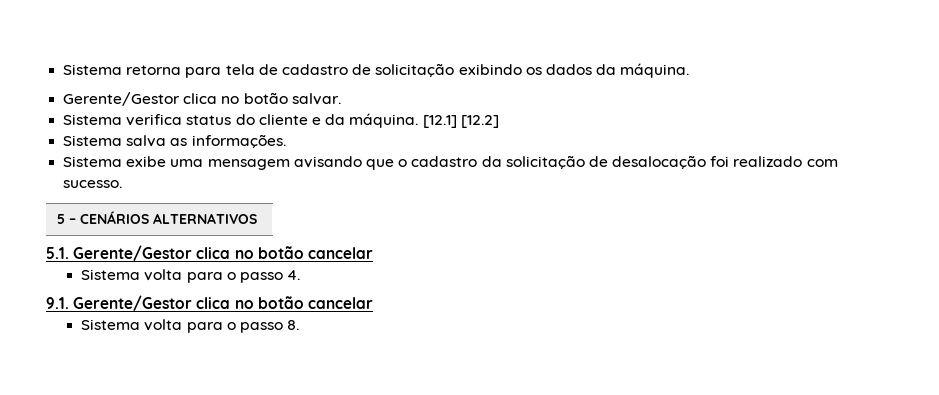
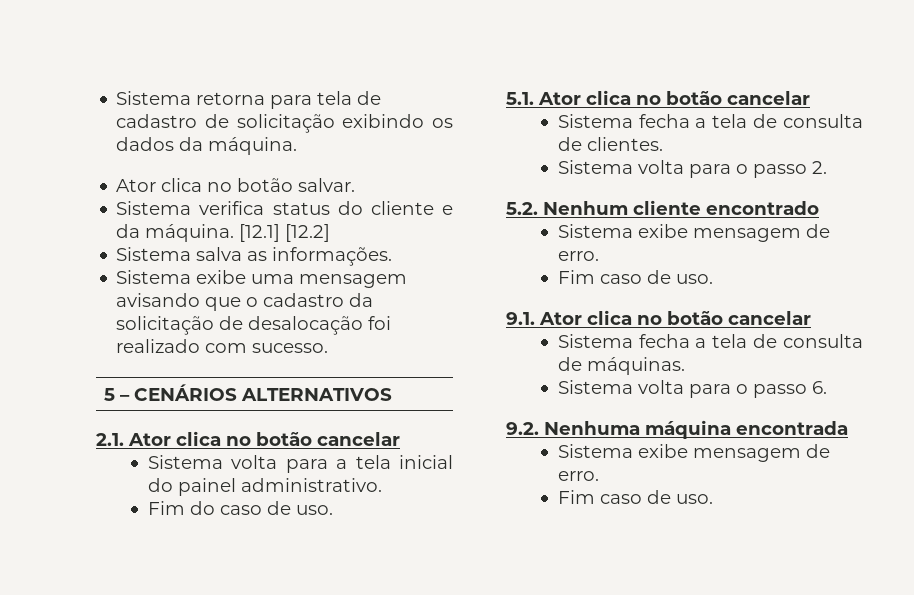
- Gerente/Gestor clica no botão salvar.
+ Ator clica no botão salvar.
- 5.1. Gerente/Gestor clica no botão cancelar
- Sistema volta para o passo 4.
- 9.1. Gerente/Gestor clica no botão cancelar
- Sistema volta para o passo 8.
+ 2.1. Ator clica no botão cancelar
+ Sistema volta para a tela inicial do painel administrativo.
+ Fim do caso de uso.
+ 5.1. Ator clica no botão cancelar
+ Sistema fecha a tela de consulta de clientes.
+ Sistema volta para o passo 2.
+ 5.2. Nenhum cliente encontrado
+ Sistema exibe mensagem de erro.
+ Fim caso de uso.
+ 9.1. Ator clica no botão cancelar
+ Sistema fecha a tela de consulta de máquinas.
+ Sistema volta para o passo 6.
+ 9.2. Nenhuma máquina encontrada
+ Sistema exibe mensagem de erro.
+ Fim caso de uso.

